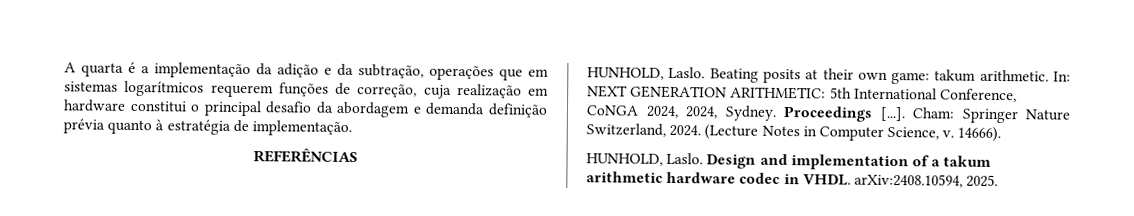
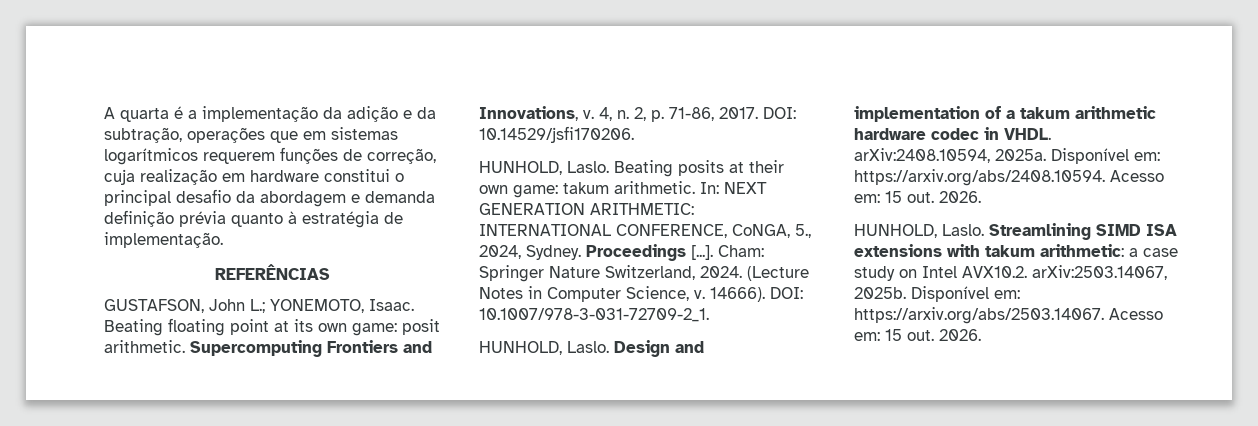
+ GUSTAFSON, John L.; YONEMOTO, Isaac. Beating floating point at its own game: posit arithmetic. Supercomputing Frontiers and Innovations, v. 4, n. 2, p. 71-86, 2017. DOI: 10.14529/jsfi170206.
- In: NEXT GENERATION ARITHMETIC: 5th International Conference, CoNGA 2024, 2024, Sydney.
+ In: NEXT GENERATION ARITHMETIC: INTERNATIONAL CONFERENCE, CoNGA, 5., 2024, Sydney.
+ DOI: 10.1007/978-3-031-72709-2_1.
- Design and implementation of a takum arithmetic hardware codec in VHDL. arXiv:2408.10594, 2025.
+ Design and implementation of a takum arithmetic hardware codec in VHDL. arXiv:2408.10594, 2025a. Disponível em: https://arxiv.org/abs/2408.10594. Acesso em: 15 out. 2026.
+ HUNHOLD, Laslo. Streamlining SIMD ISA extensions with takum arithmetic: a case study on Intel AVX10.2. arXiv:2503.14067, 2025b. Disponível em: https://arxiv.org/abs/2503.14067. Acesso em: 15 out. 2026.

